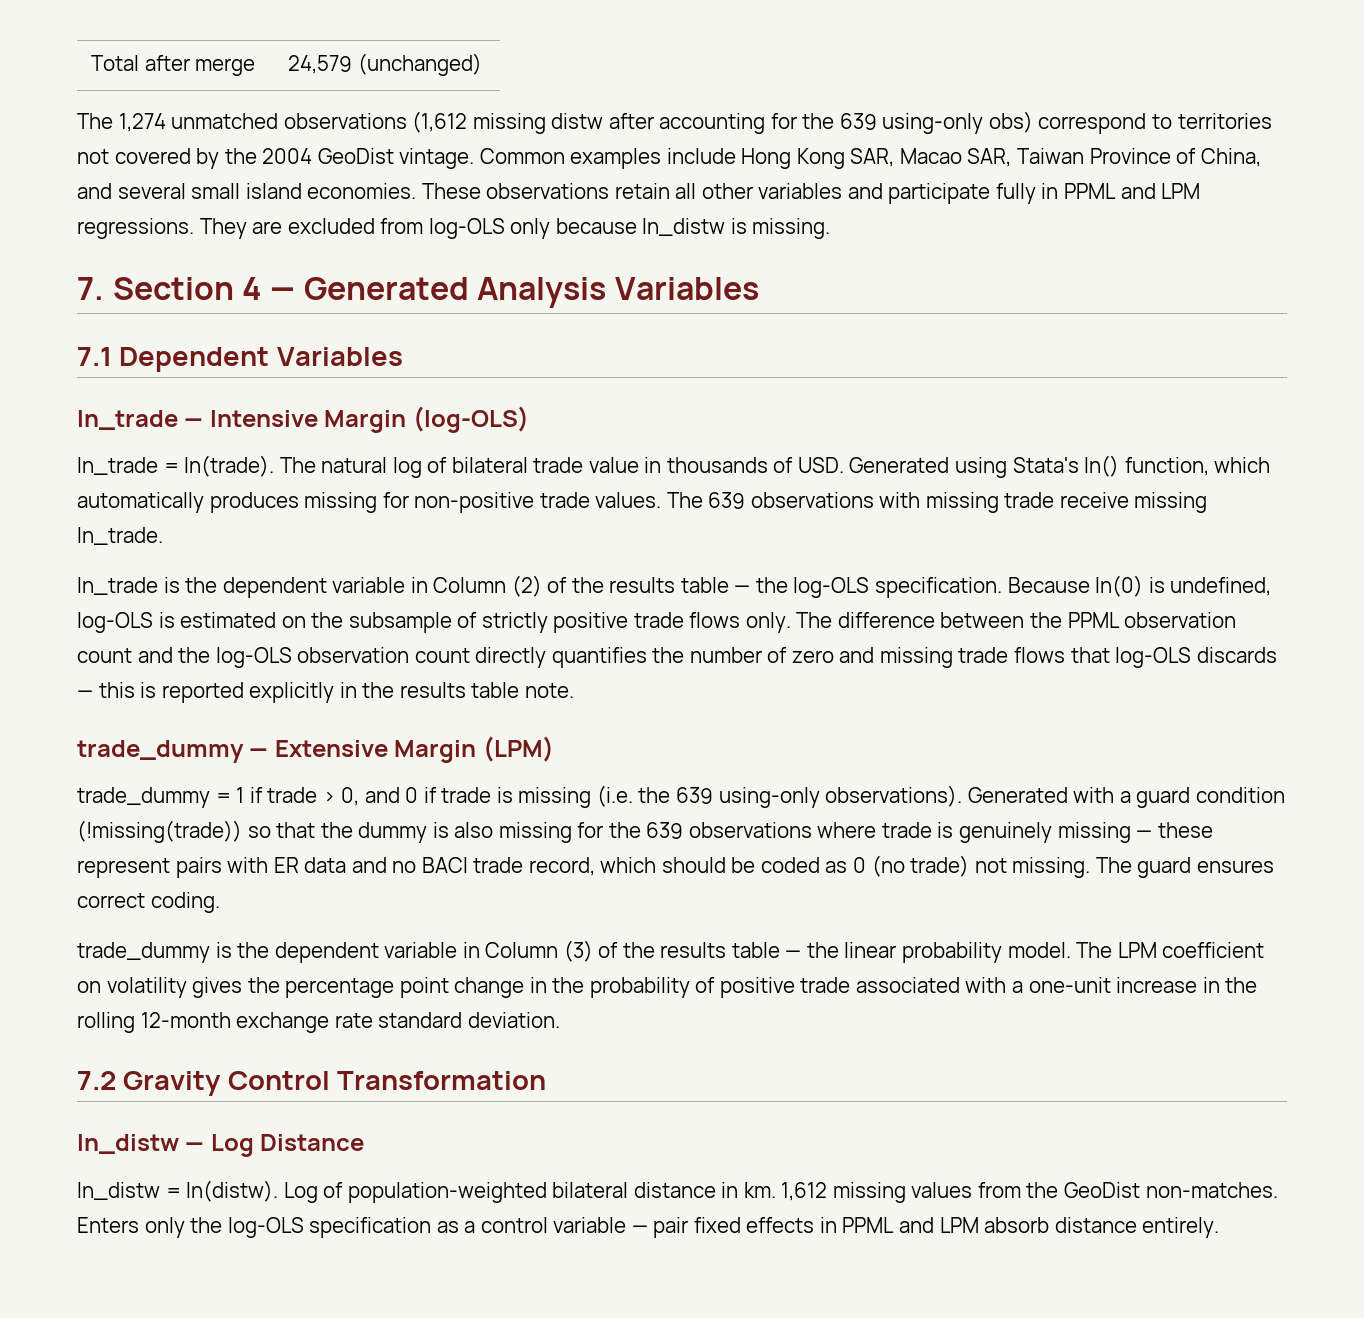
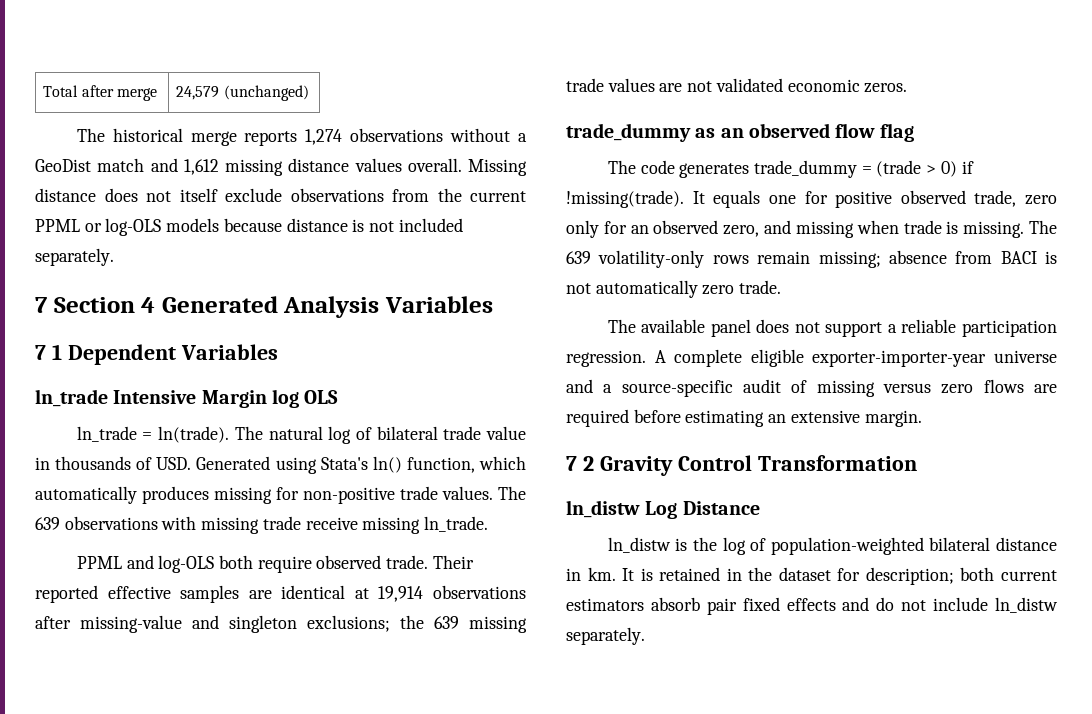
- The 1,274 unmatched observations (1,612 missing distw after accounting for the 639 using-only obs) correspond to territories not covered by the 2004 GeoDist vintage. Common examples include Hong Kong SAR, Macao SAR, Taiwan Province of China, and several small island economies. These observations retain all other variables and participate fully in PPML and LPM regressions. They are excluded from log-OLS only because ln_distw is missing.
- 7. Section 4 — Generated Analysis Variables
+ The historical merge reports 1,274 observations without a GeoDist match and 1,612 missing distance values overall. Missing distance does not itself exclude observations from the current PPML or log-OLS models because distance is not included separately.
+ 7 Section 4 Generated Analysis Variables
- 7.1 Dependent Variables
+ 7 1 Dependent Variables
- ln_trade — Intensive Margin (log-OLS)
+ ln_trade Intensive Margin log OLS
- ln_trade is the dependent variable in Column (2) of the results table — the log-OLS specification. Because ln(0) is undefined, log-OLS is estimated on the subsample of strictly positive trade flows only. The difference between the PPML observation count and the log-OLS observation count directly quantifies the number of zero and missing trade flows that log-OLS discards — this is reported explicitly in the results table note.
- trade_dummy — Extensive Margin (LPM)
- trade_dummy = 1 if trade > 0, and 0 if trade is missing (i.e. the 639 using-only observations). Generated with a guard condition (!missing(trade)) so that the dummy is also missing for the 639 observations where trade is genuinely missing — these represent pairs with ER data and no BACI trade record, which should be coded as 0 (no trade) not missing. The guard ensures correct coding.
- trade_dummy is the dependent variable in Column (3) of the results table — the linear probability model. The LPM coefficient on volatility gives the percentage point change in the probability of positive trade associated with a one-unit increase in the rolling 12-month exchange rate standard deviation.
- 7.2 Gravity Control Transformation
+ PPML and log-OLS both require observed trade. Their reported effective samples are identical at 19,914 observations after missing-value and singleton exclusions; the 639 missing trade values are not validated economic zeros.
+ trade_dummy as an observed flow flag
+ The code generates trade_dummy = (trade > 0) if !missing(trade). It equals one for positive observed trade, zero only for an observed zero, and missing when trade is missing. The 639 volatility-only rows remain missing; absence from BACI is not automatically zero trade.
+ The available panel does not support a reliable participation regression. A complete eligible exporter-importer-year universe and a source-specific audit of missing versus zero flows are required before estimating an extensive margin.
+ 7 2 Gravity Control Transformation
- ln_distw — Log Distance
+ ln_distw Log Distance
- ln_distw = ln(distw). Log of population-weighted bilateral distance in km.
+ ln_distw is the log of population-weighted bilateral distance in km.
- 1,612 missing values from the GeoDist non-matches. Enters only the log-OLS specification as a control variable — pair fixed effects in PPML and LPM absorb distance entirely.
+ It is retained in the dataset for description; both current estimators absorb pair fixed effects and do not include ln_distw separately.

